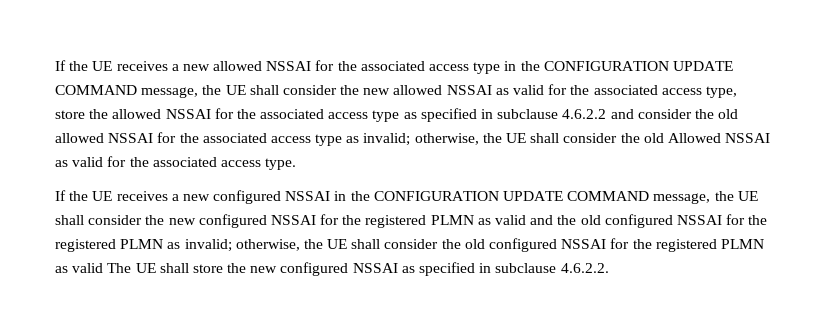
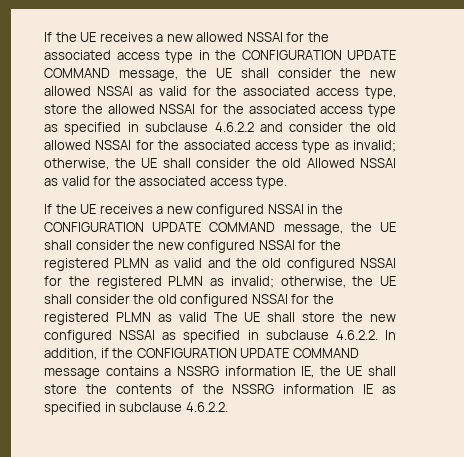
- otherwise, the UE shall consider the old configured NSSAI for the registered PLMN as valid The UE shall store the new configured NSSAI as specified in subclause 4.6.2.2.
+ otherwise, the UE shall consider the old configured NSSAI for the registered PLMN as valid The UE shall store the new configured NSSAI as specified in subclause 4.6.2.2. In addition, if the CONFIGURATION UPDATE COMMAND message contains a NSSRG information IE, the UE shall store the contents of the NSSRG information IE as specified in subclause 4.6.2.2.

